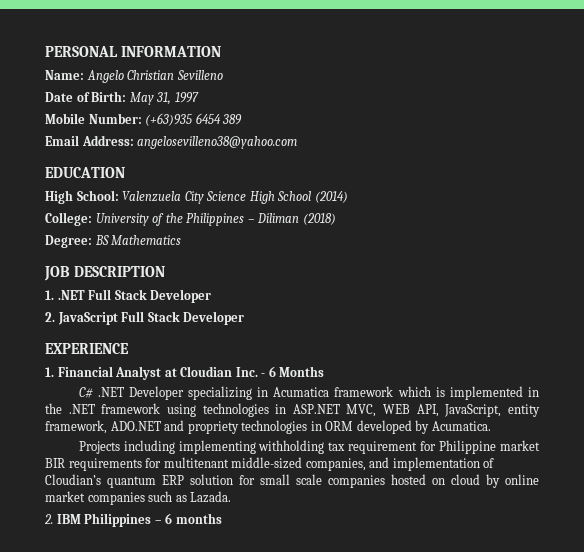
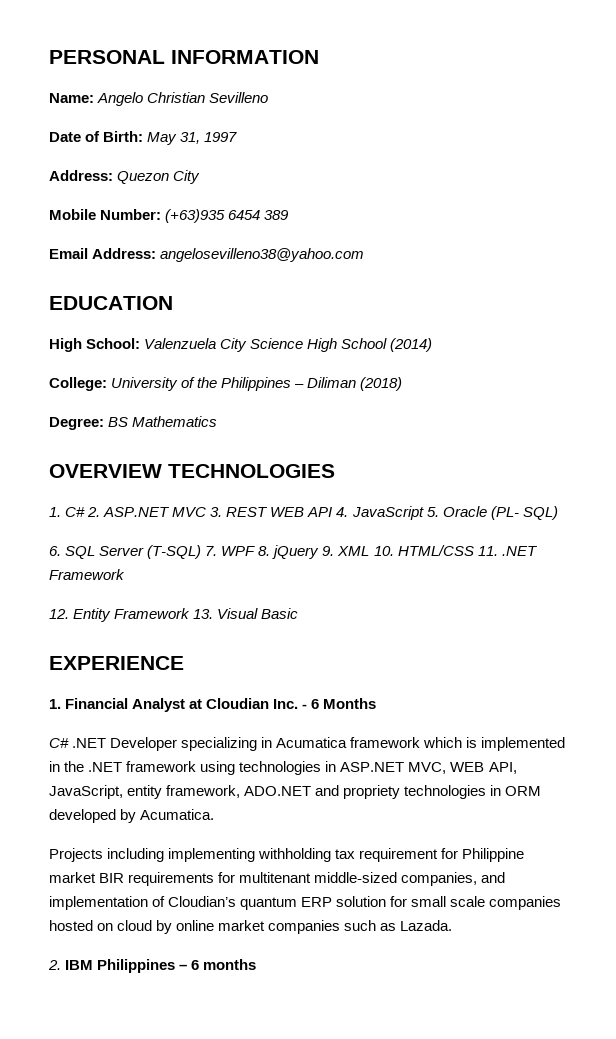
+ Address: Quezon City
- JOB DESCRIPTION
- 1. .NET Full Stack Developer
- 2. JavaScript Full Stack Developer
+ OVERVIEW TECHNOLOGIES
+ 1. C# 2. ASP.NET MVC 3. REST WEB API 4. JavaScript 5. Oracle (PL- SQL)
+ 6. SQL Server (T-SQL) 7. WPF 8. jQuery 9. XML 10. HTML/CSS 11. .NET Framework
+ 12. Entity Framework 13. Visual Basic

